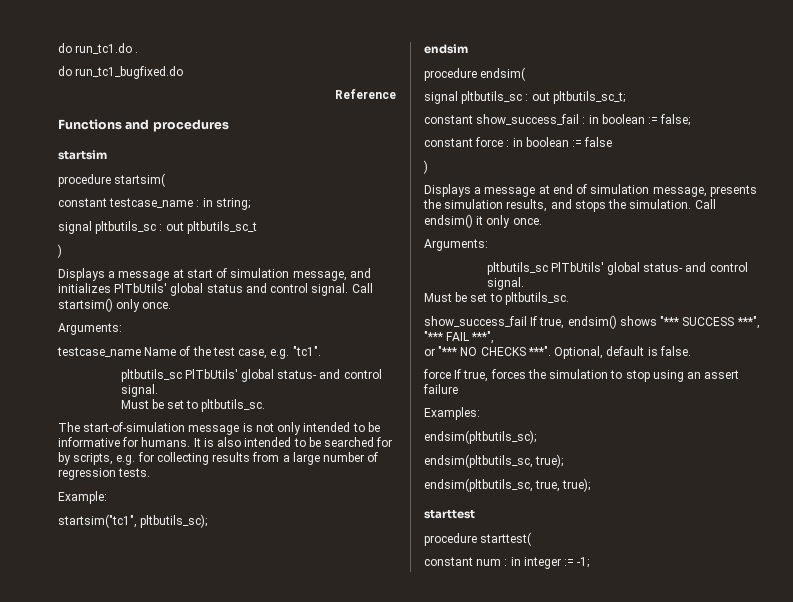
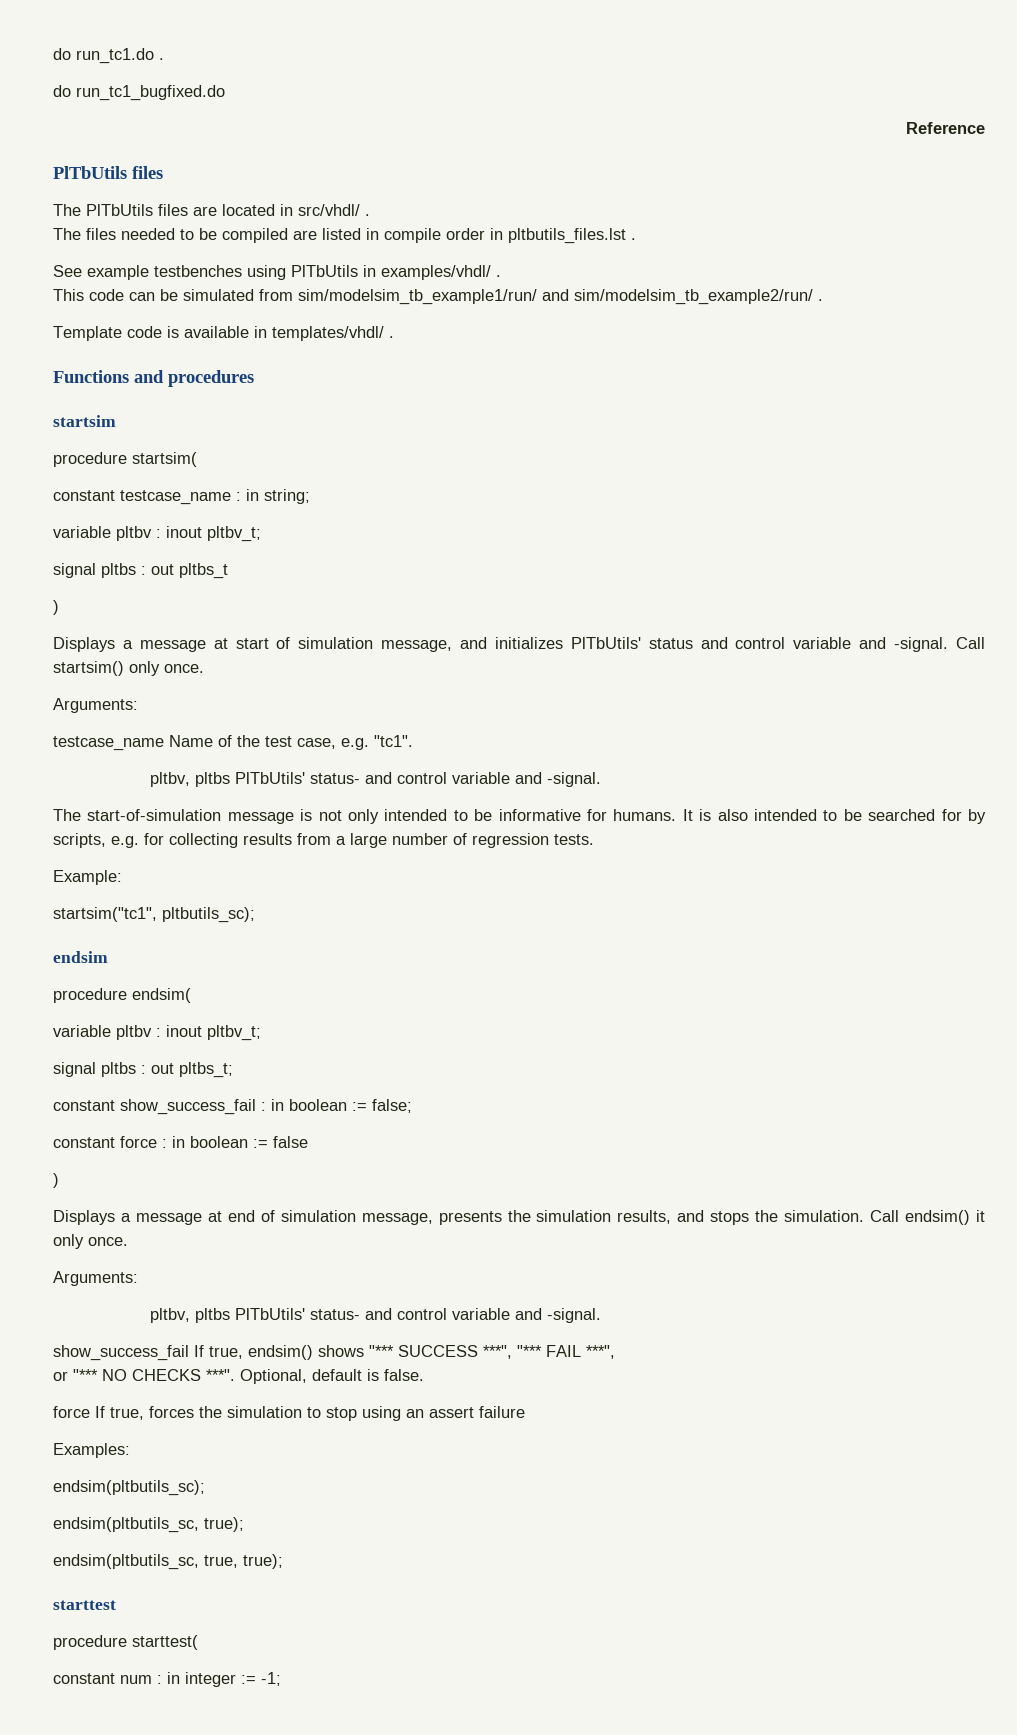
  Reference
+ PlTbUtils files
+ The PlTbUtils files are located in src/vhdl/ .
+ The files needed to be compiled are listed in compile order in pltbutils_files.lst .
+ See example testbenches using PlTbUtils in examples/vhdl/ .
+ This code can be simulated from sim/modelsim_tb_example1/run/ and sim/modelsim_tb_example2/run/ .
+ Template code is available in templates/vhdl/ .
  constant testcase_name : in string;
- signal pltbutils_sc : out pltbutils_sc_t
+ variable pltbv : inout pltbv_t;
+ signal pltbs : out pltbs_t
- Displays a message at start of simulation message, and initializes PlTbUtils' global status and control signal.
+ Displays a message at start of simulation message, and initializes PlTbUtils' status and control variable and -signal.
  testcase_name Name of the test case, e.g. "tc1".
- pltbutils_sc PlTbUtils' global status- and control signal.
- Must be set to pltbutils_sc.
+ pltbv, pltbs PlTbUtils' status- and control variable and -signal.
  procedure endsim(
- signal pltbutils_sc : out pltbutils_sc_t;
+ variable pltbv : inout pltbv_t;
+ signal pltbs : out pltbs_t;
  Call endsim() it only once.
  Arguments:
- pltbutils_sc PlTbUtils' global status- and control signal.
- Must be set to pltbutils_sc.
+ pltbv, pltbs PlTbUtils' status- and control variable and -signal.

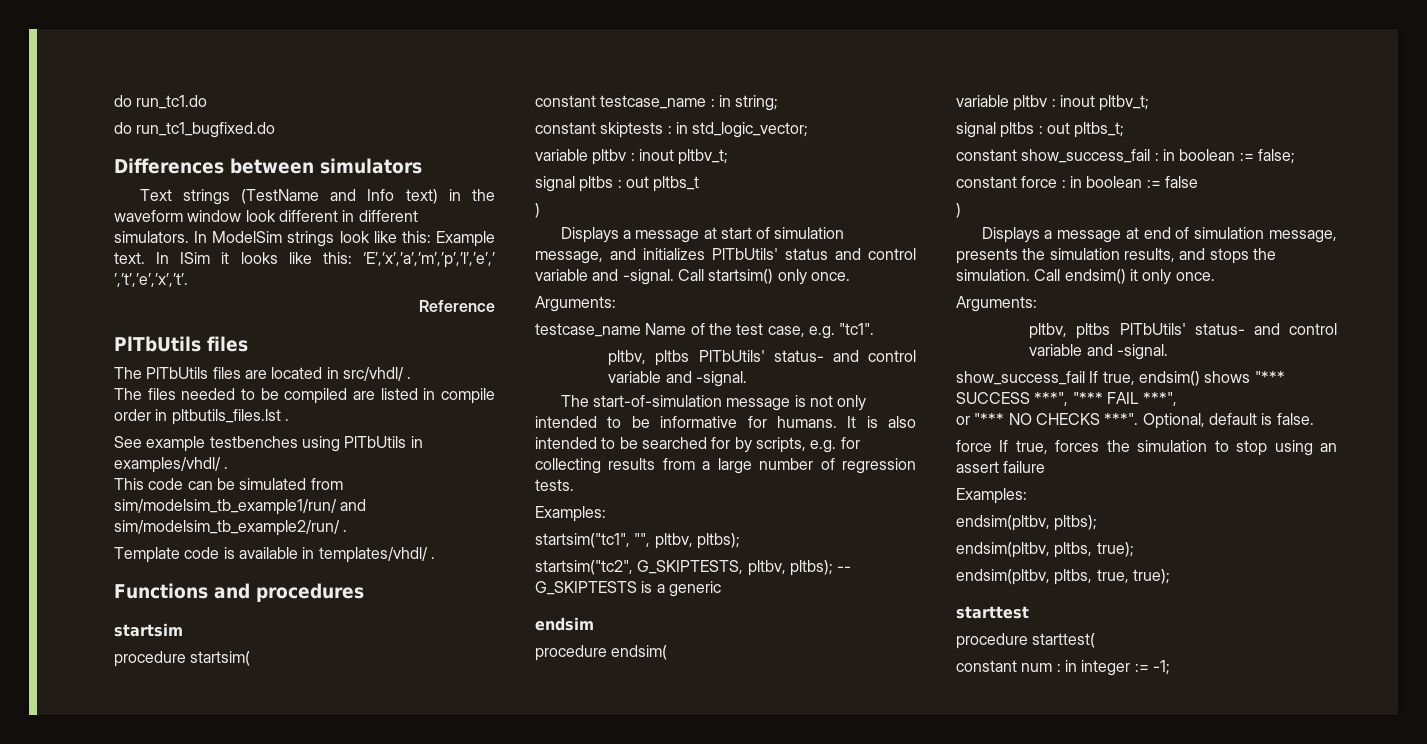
- do run_tc1.do .
+ do run_tc1.do
+ Differences between simulators
+ Text strings (TestName and Info text) in the waveform window look different in different simulators. In ModelSim strings look like this: Example text. In ISim it looks like this: ‘E’,’x’,’a’,’m’,’p’,’l’,’e’,’ ’,’t’,’e’,’x’,’t’.
+ constant skiptests : in std_logic_vector;
  It is also intended to be searched for by scripts, e.g. for collecting results from a large number of regression tests.
- Example:
+ Examples:
- startsim("tc1", pltbutils_sc);
+ startsim("tc1", "", pltbv, pltbs);
+ startsim("tc2", G_SKIPTESTS, pltbv, pltbs); -- G_SKIPTESTS is a generic
- endsim(pltbutils_sc);
- endsim(pltbutils_sc, true);
- endsim(pltbutils_sc, true, true);
+ endsim(pltbv, pltbs);
+ endsim(pltbv, pltbs, true);
+ endsim(pltbv, pltbs, true, true);

